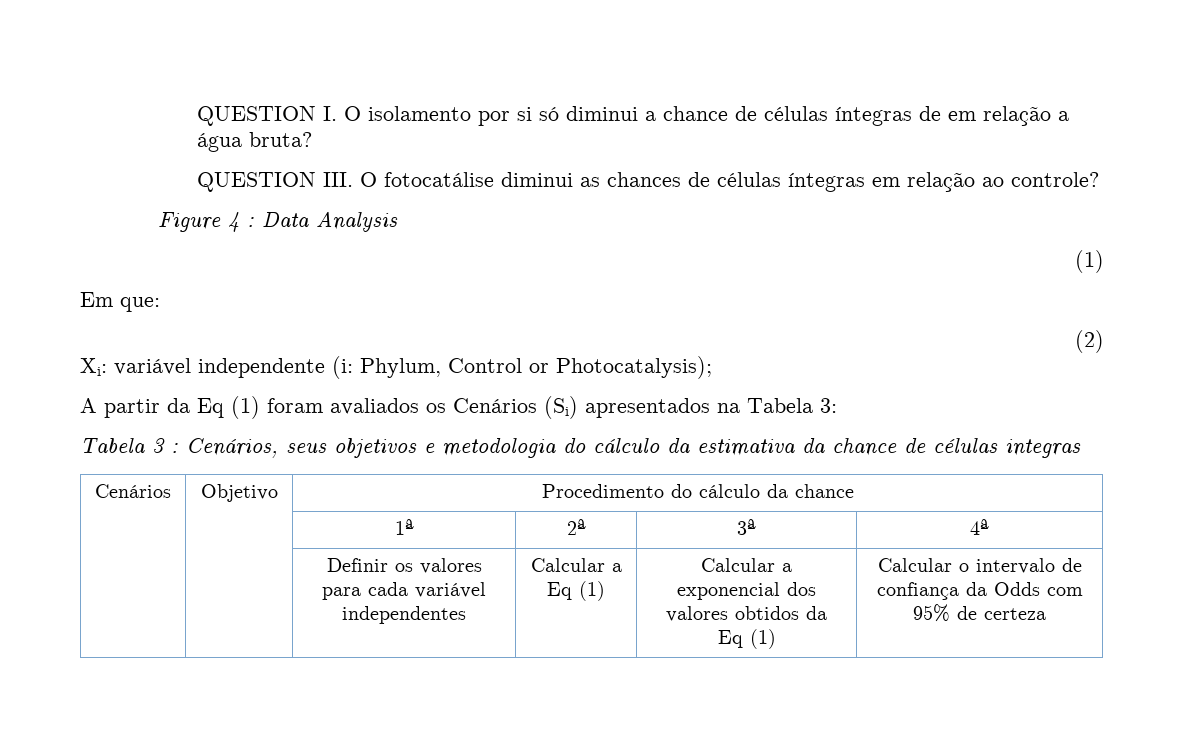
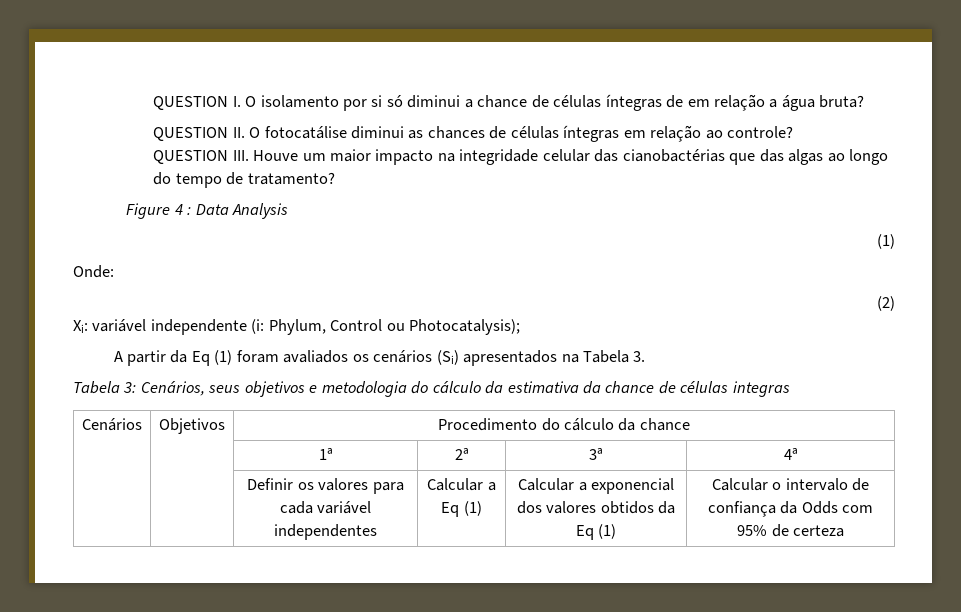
- QUESTION III. O fotocatálise diminui as chances de células íntegras em relação ao controle?
+ QUESTION II. O fotocatálise diminui as chances de células íntegras em relação ao controle?
+ QUESTION III. Houve um maior impacto na integridade celular das cianobactérias que das algas ao longo do tempo de tratamento?
- Em que:
+ Onde:
- Xi: variável independente (i: Phylum, Control or Photocatalysis);
+ Xi: variável independente (i: Phylum, Control ou Photocatalysis);
- A partir da Eq (1) foram avaliados os Cenários (Si) apresentados na Tabela 3:
- Tabela 3 : Cenários, seus objetivos e metodologia do cálculo da estimativa da chance de células integras
+ A partir da Eq (1) foram avaliados os cenários (Si) apresentados na Tabela 3.
+ Tabela 3: Cenários, seus objetivos e metodologia do cálculo da estimativa da chance de células integras
- Cenários | Objetivo | Procedimento do cálculo da chance
+ Cenários | Objetivos | Procedimento do cálculo da chance

